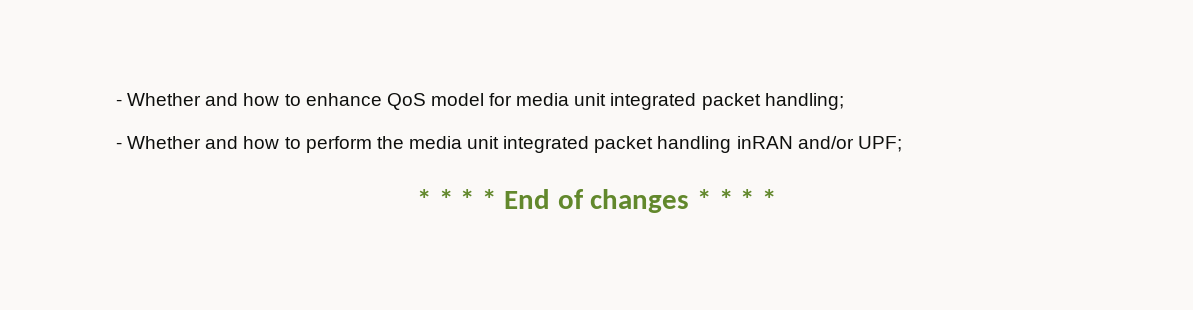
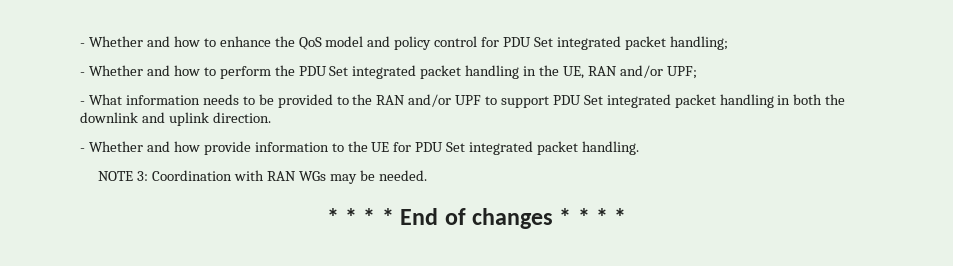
- - Whether and how to enhance QoS model for media unit integrated packet handling;
+ - Whether and how to enhance the QoS model and policy control for PDU Set integrated packet handling;
- - Whether and how to perform the media unit integrated packet handling inRAN and/or UPF;
+ - Whether and how to perform the PDU Set integrated packet handling in the UE, RAN and/or UPF;
+ - What information needs to be provided to the RAN and/or UPF to support PDU Set integrated packet handling in both the downlink and uplink direction.
+ - Whether and how provide information to the UE for PDU Set integrated packet handling.
+ NOTE 3: Coordination with RAN WGs may be needed.

